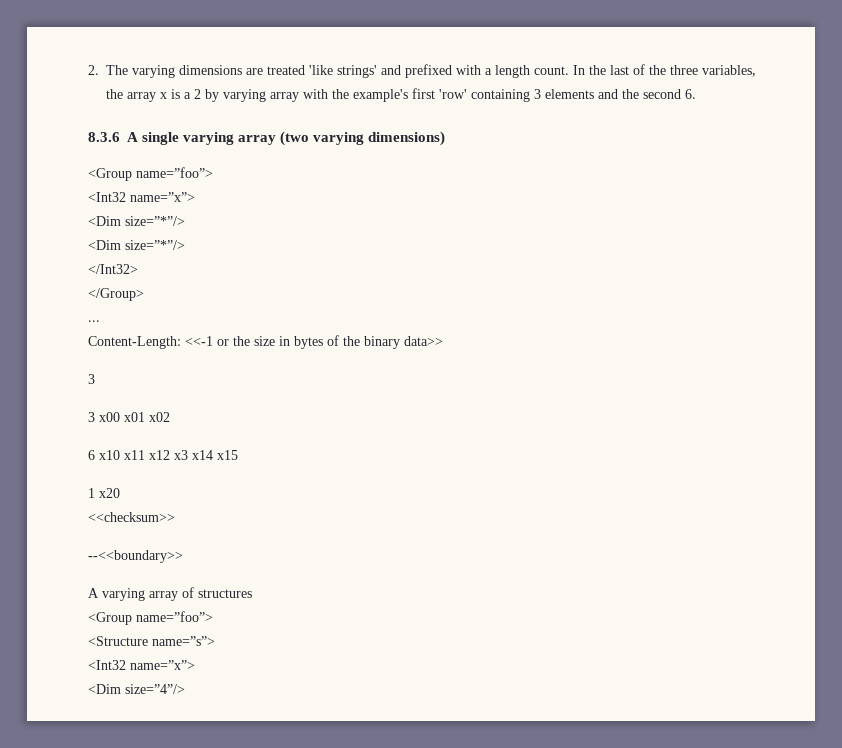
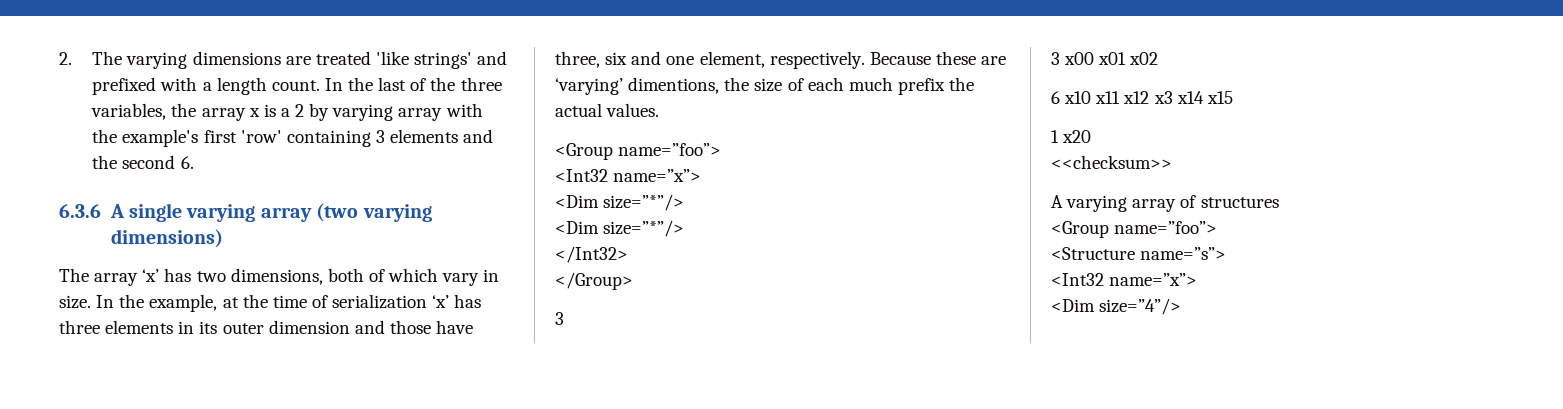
- 8.3.6 A single varying array (two varying dimensions)
+ 6.3.6 A single varying array (two varying dimensions)
+ The array ‘x’ has two dimensions, both of which vary in size. In the example, at the time of serialization ‘x’ has three elements in its outer dimension and those have three, six and one element, respectively. Because these are ‘varying’ dimentions, the size of each much prefix the actual values.
- ...
- Content-Length: <<-1 or the size in bytes of the binary data>>
- --<<boundary>>

